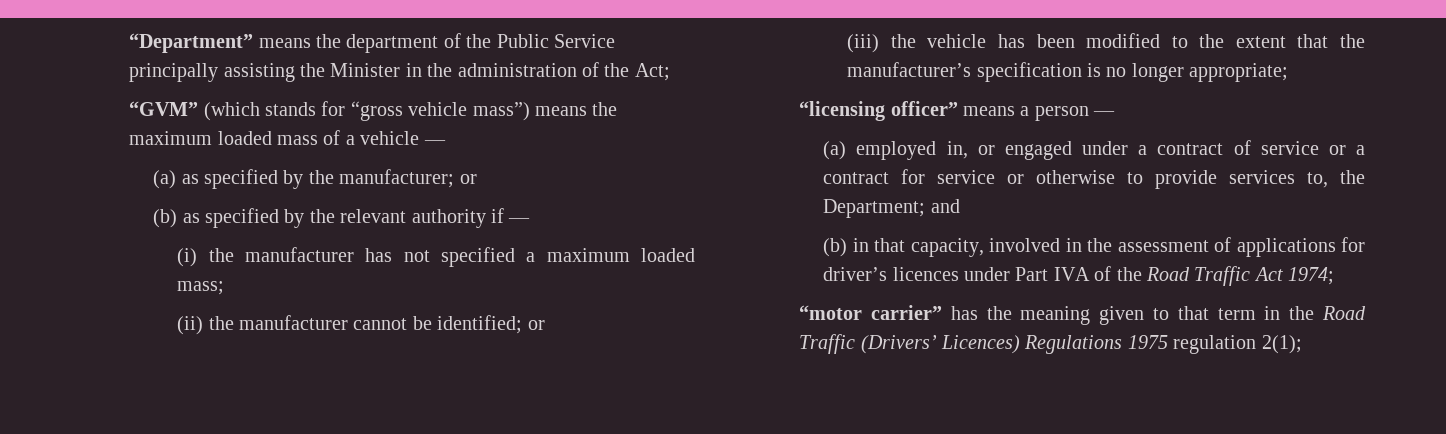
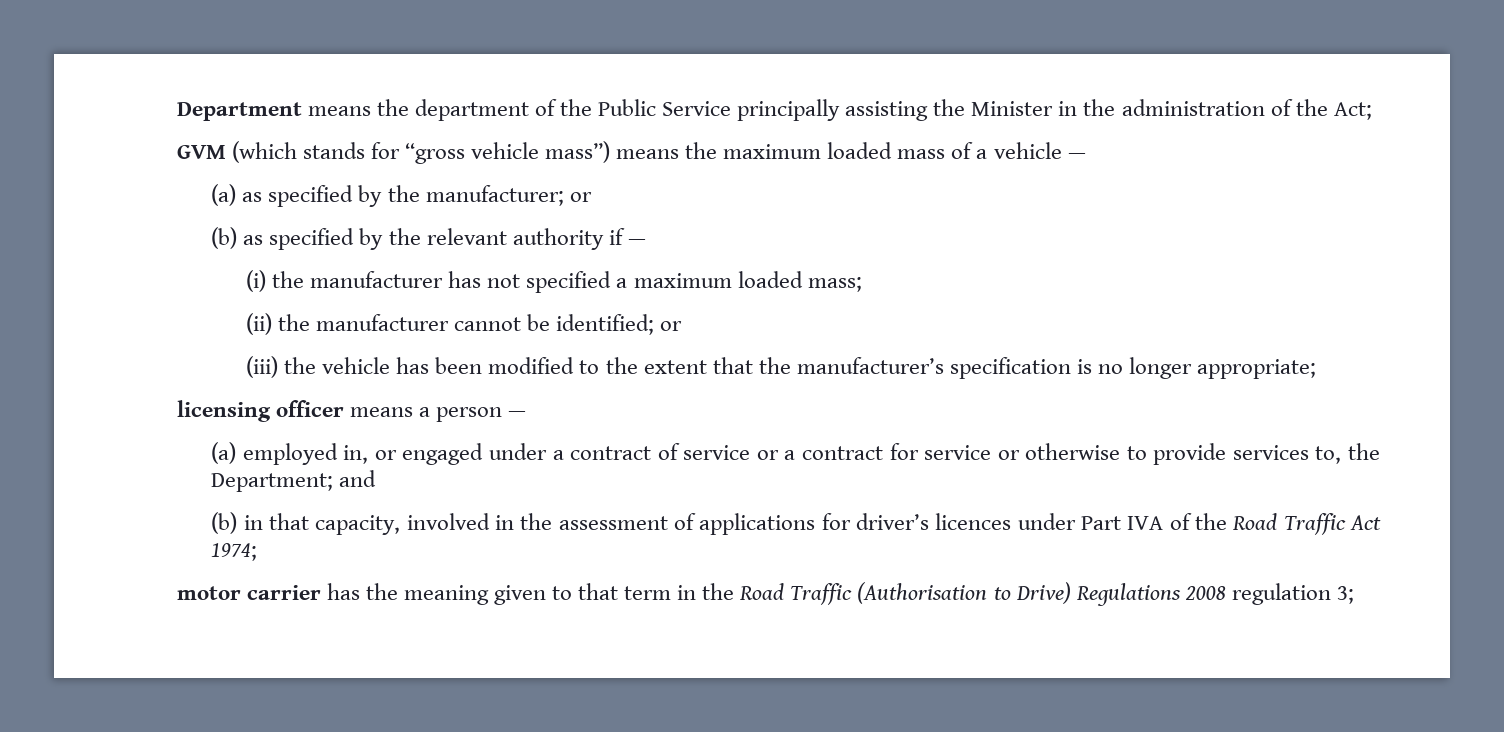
- “Department” means the department of the Public Service principally assisting the Minister in the administration of the Act;
+ Department means the department of the Public Service principally assisting the Minister in the administration of the Act;
- “GVM” (which stands for “gross vehicle mass”) means the maximum loaded mass of a vehicle —
+ GVM (which stands for “gross vehicle mass”) means the maximum loaded mass of a vehicle —
- “licensing officer” means a person —
+ licensing officer means a person —
- “motor carrier” has the meaning given to that term in the Road Traffic (Drivers’ Licences) Regulations 1975 regulation 2(1);
+ motor carrier has the meaning given to that term in the Road Traffic (Authorisation to Drive) Regulations 2008 regulation 3;

